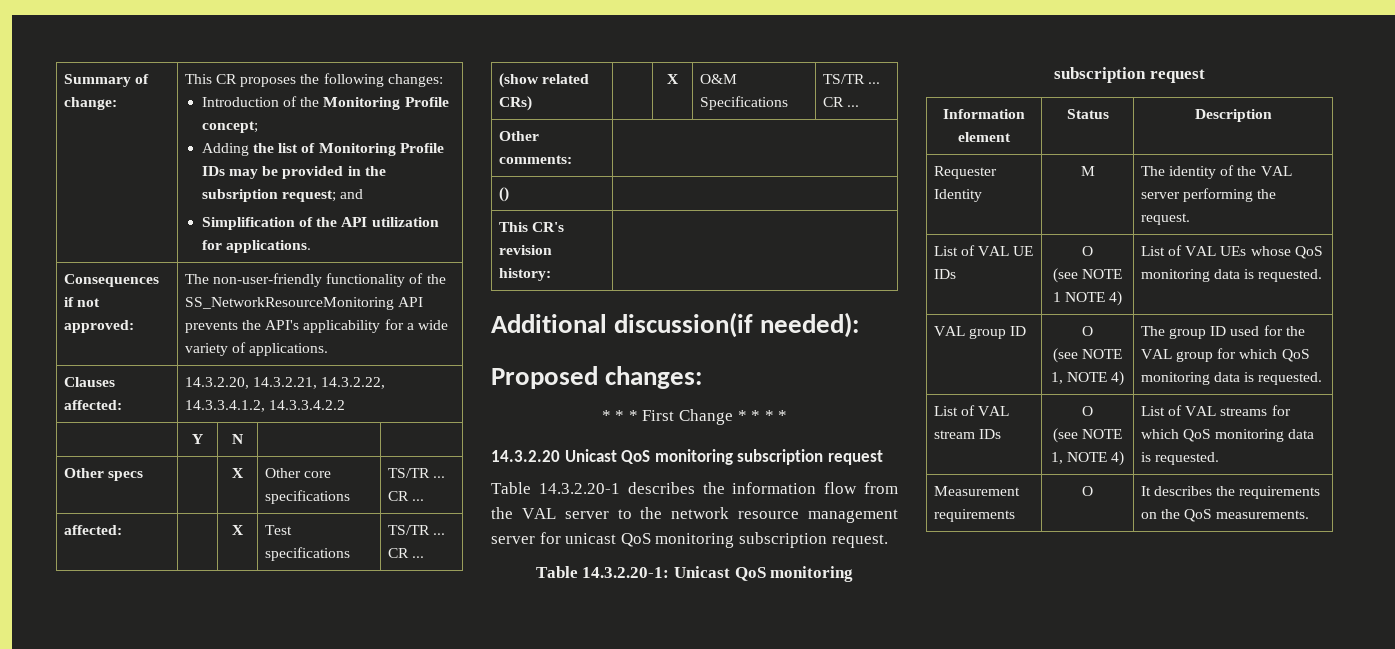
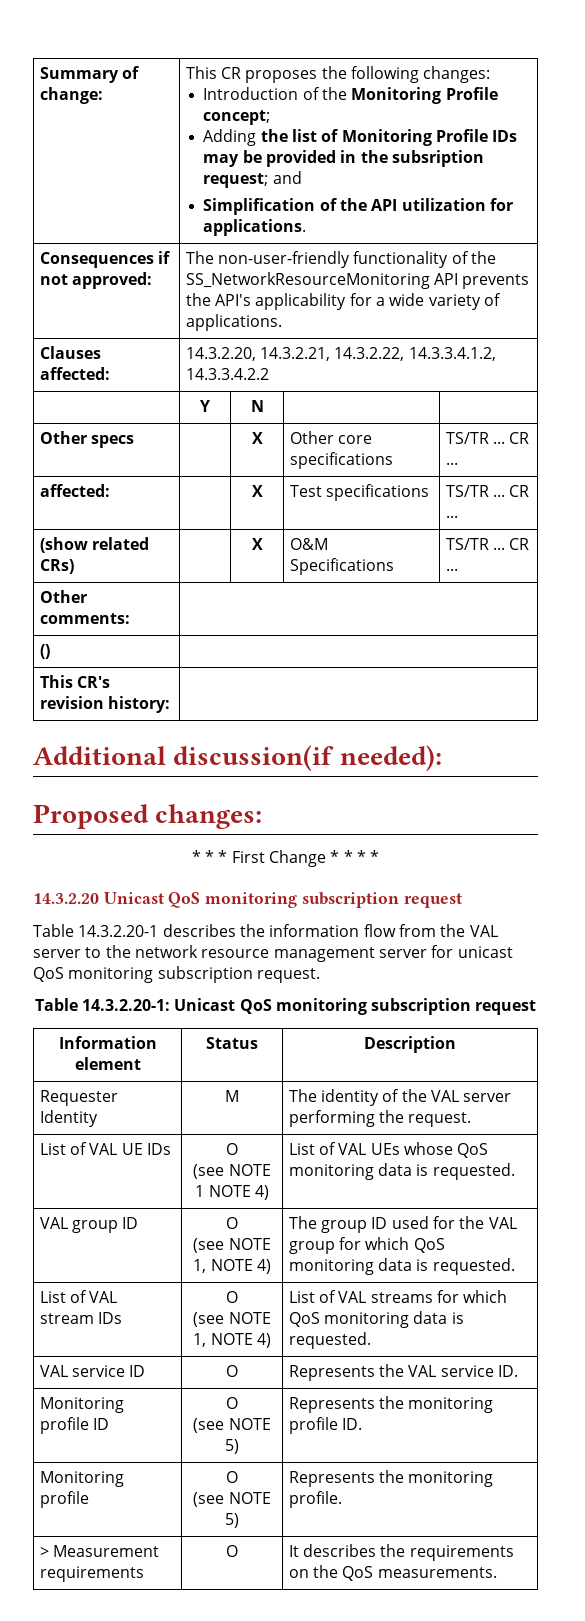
- Measurement requirements | O | It describes the requirements on the QoS measurements.
+ VAL service ID | O | Represents the VAL service ID.
+ Monitoring profile ID | O
+ (see NOTE 5) | Represents the monitoring profile ID.
+ Monitoring profile | O
+ (see NOTE 5) | Represents the monitoring profile.
+ > Measurement requirements | O | It describes the requirements on the QoS measurements.

